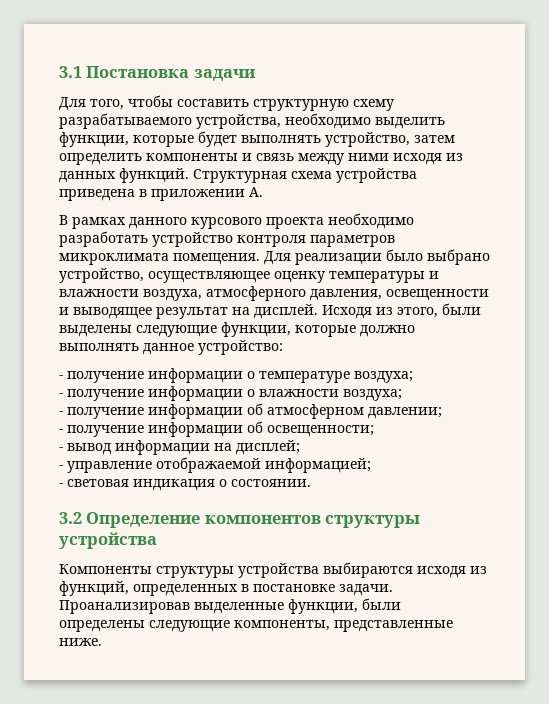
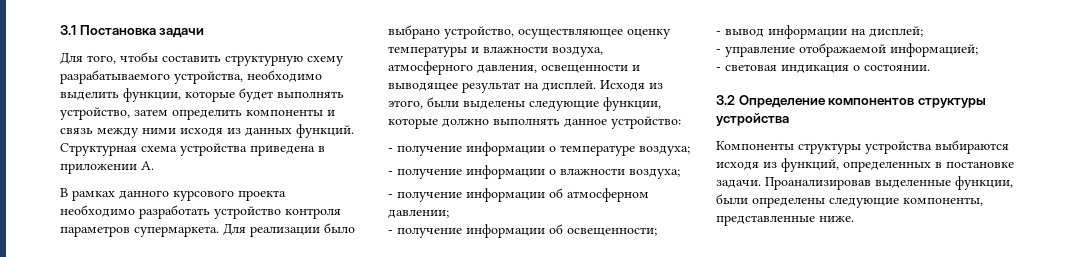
- В рамках данного курсового проекта необходимо разработать устройство контроля параметров микроклимата помещения.
+ В рамках данного курсового проекта необходимо разработать устройство контроля параметров супермаркета.

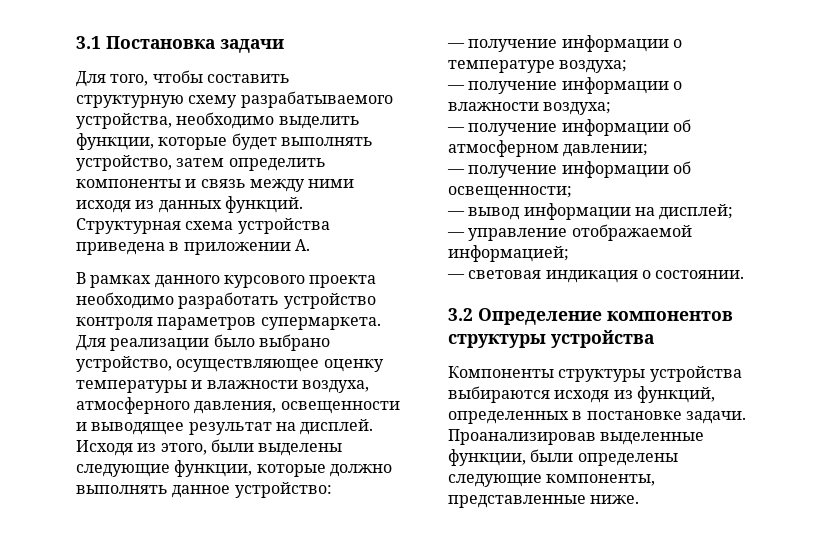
- - получение информации о температуре воздуха;
+ — получение информации о температуре воздуха;
- - получение информации о влажности воздуха;
+ — получение информации о влажности воздуха;
- - получение информации об атмосферном давлении;
+ — получение информации об атмосферном давлении;
- - получение информации об освещенности;
+ — получение информации об освещенности;
- - вывод информации на дисплей;
+ — вывод информации на дисплей;
- - управление отображаемой информацией;
+ — управление отображаемой информацией;
- - световая индикация о состоянии.
+ — световая индикация о состоянии.

